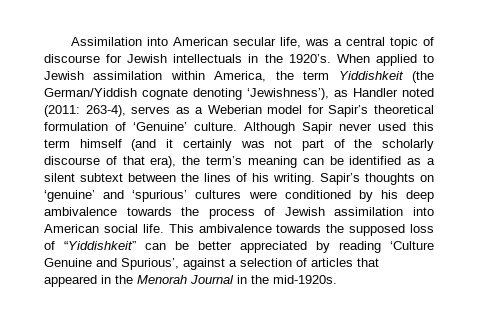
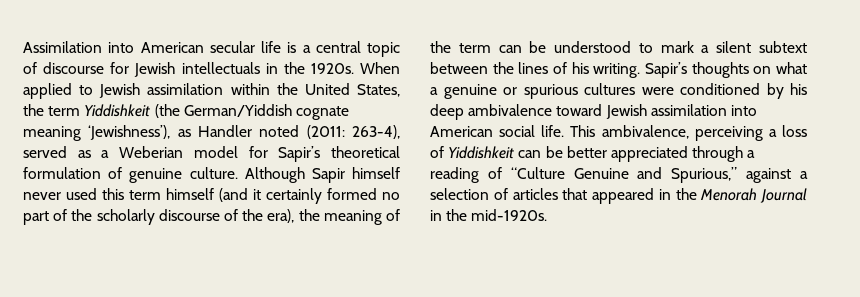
- Assimilation into American secular life, was a central topic of discourse for Jewish intellectuals in the 1920’s.
+ Assimilation into American secular life is a central topic of discourse for Jewish intellectuals in the 1920s.
- When applied to Jewish assimilation within America, the term Yiddishkeit (the German/Yiddish cognate denoting ‘Jewishness’), as Handler noted (2011: 263-4), serves as a Weberian model for Sapir’s theoretical formulation of ‘Genuine’ culture.
+ When applied to Jewish assimilation within the United States, the term Yiddishkeit (the German/Yiddish cognate meaning ‘Jewishness’), as Handler noted (2011: 263-4), served as a Weberian model for Sapir’s theoretical formulation of genuine culture.
- Although Sapir never used this term himself (and it certainly was not part of the scholarly discourse of that era), the term’s meaning can be identified as a silent subtext between the lines of his writing.
+ Although Sapir himself never used this term himself (and it certainly formed no part of the scholarly discourse of the era), the meaning of the term can be understood to mark a silent subtext between the lines of his writing.
- Sapir’s thoughts on ‘genuine’ and ‘spurious’ cultures were conditioned by his deep ambivalence towards the process of Jewish assimilation into American social life.
+ Sapir’s thoughts on what a genuine or spurious cultures were conditioned by his deep ambivalence toward Jewish assimilation into American social life.
- This ambivalence towards the supposed loss of “Yiddishkeit” can be better appreciated by reading ‘Culture Genuine and Spurious’, against a selection of articles that appeared in the Menorah Journal in the mid-1920s.
+ This ambivalence, perceiving a loss of Yiddishkeit can be better appreciated through a reading of “Culture Genuine and Spurious,” against a selection of articles that appeared in the Menorah Journal in the mid-1920s.

